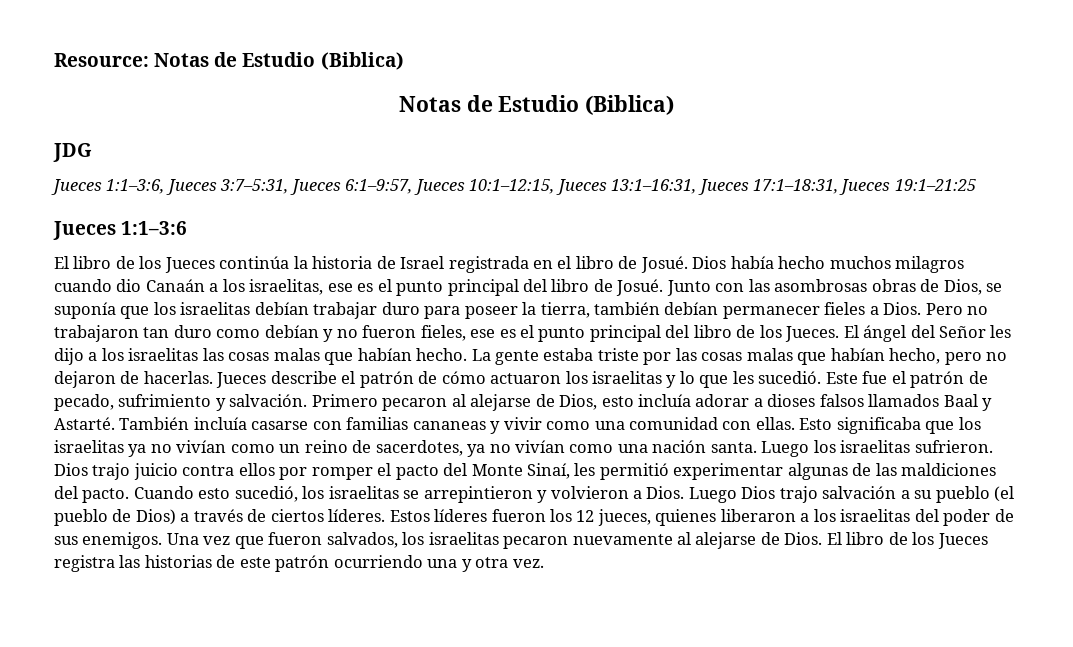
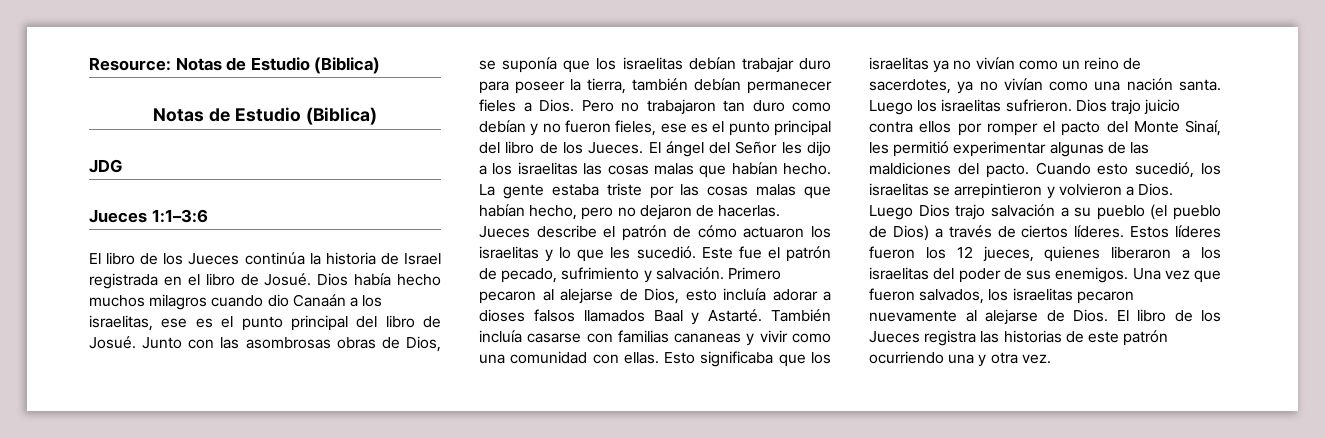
- Jueces 1:1–3:6, Jueces 3:7–5:31, Jueces 6:1–9:57, Jueces 10:1–12:15, Jueces 13:1–16:31, Jueces 17:1–18:31, Jueces 19:1–21:25

